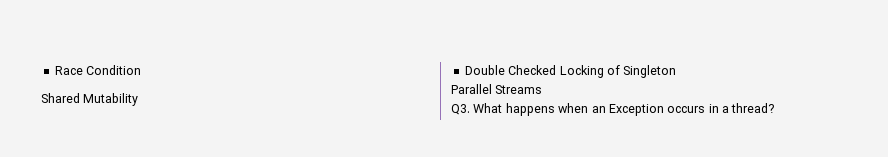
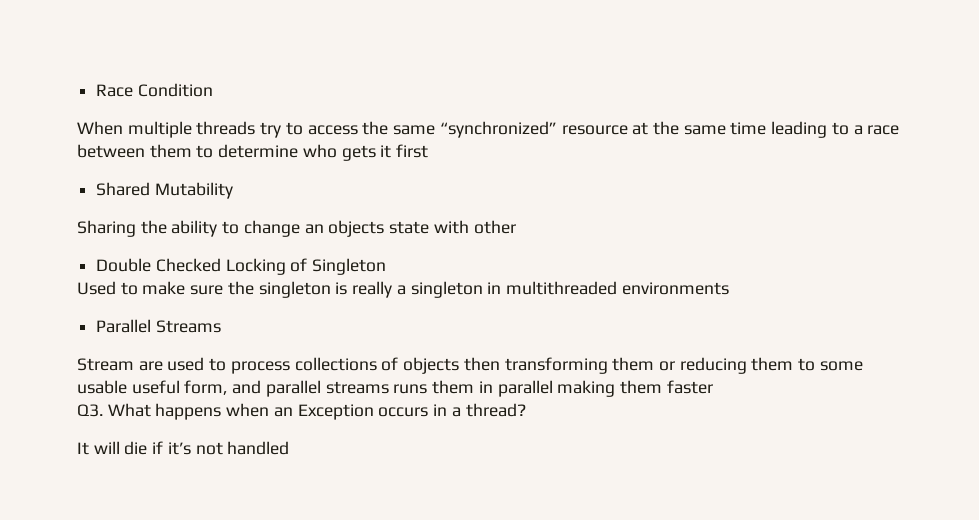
+ When multiple threads try to access the same “synchronized” resource at the same time leading to a race between them to determine who gets it first
  Shared Mutability
+ Sharing the ability to change an objects state with other
+ Used to make sure the singleton is really a singleton in multithreaded environments
  Parallel Streams
+ Stream are used to process collections of objects then transforming them or reducing them to some usable useful form, and parallel streams runs them in parallel making them faster
+ It will die if it’s not handled

